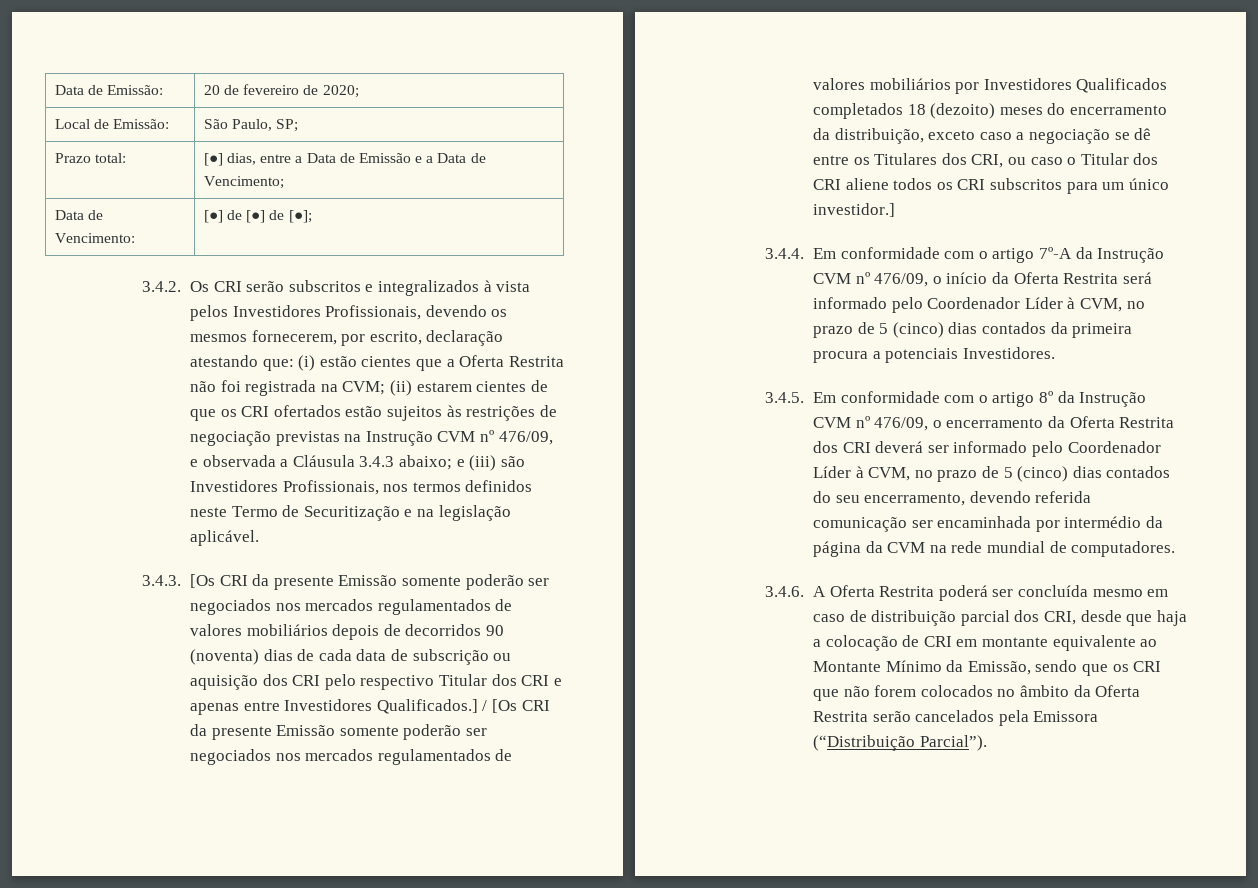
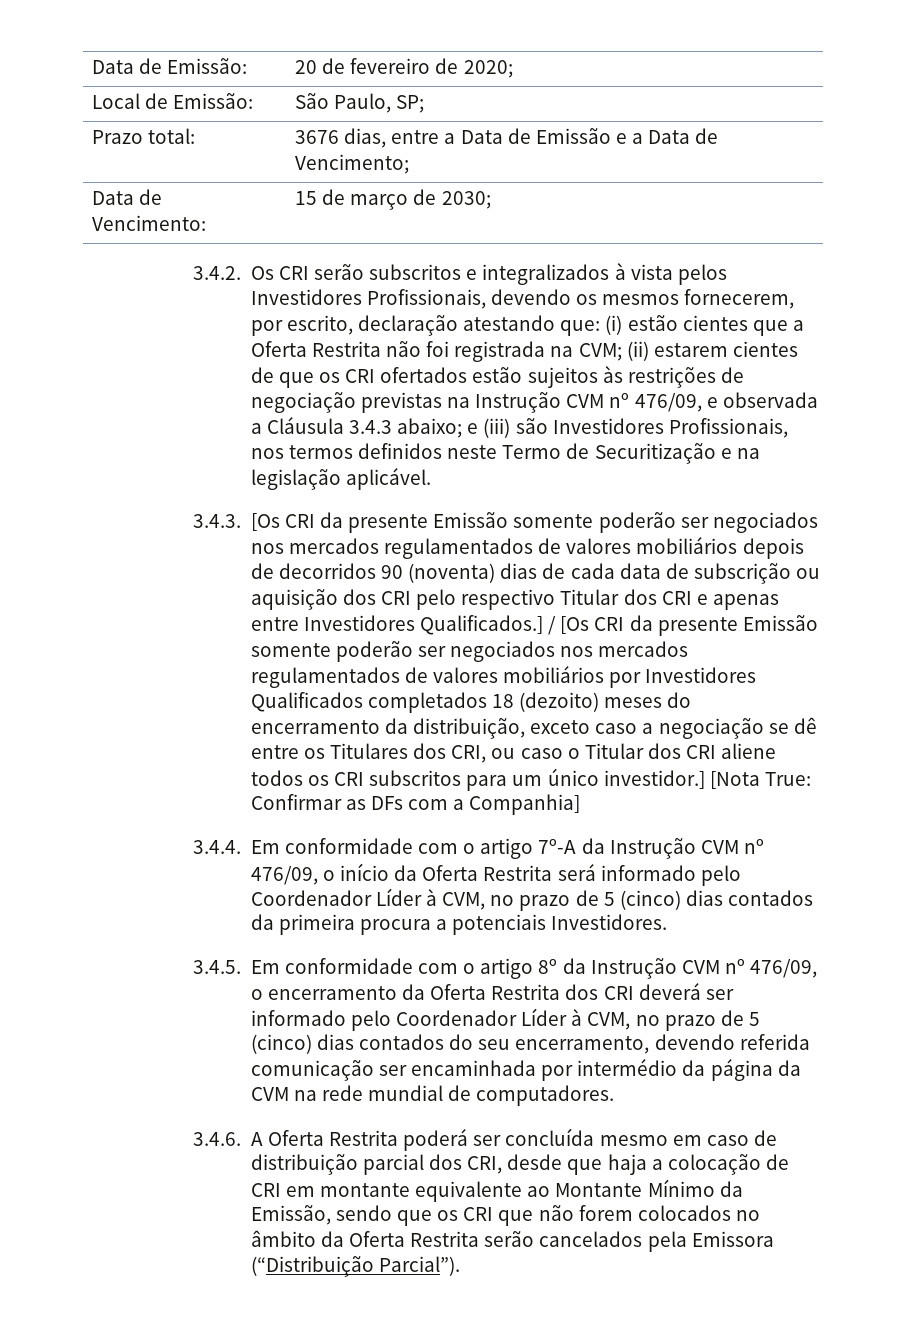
- Prazo total: | [●] dias, entre a Data de Emissão e a Data de Vencimento;
+ Prazo total: | 3676 dias, entre a Data de Emissão e a Data de Vencimento;
- Data de Vencimento: | [●] de [●] de [●];
+ Data de Vencimento: | 15 de março de 2030;
+ [Nota True: Confirmar as DFs com a Companhia]

